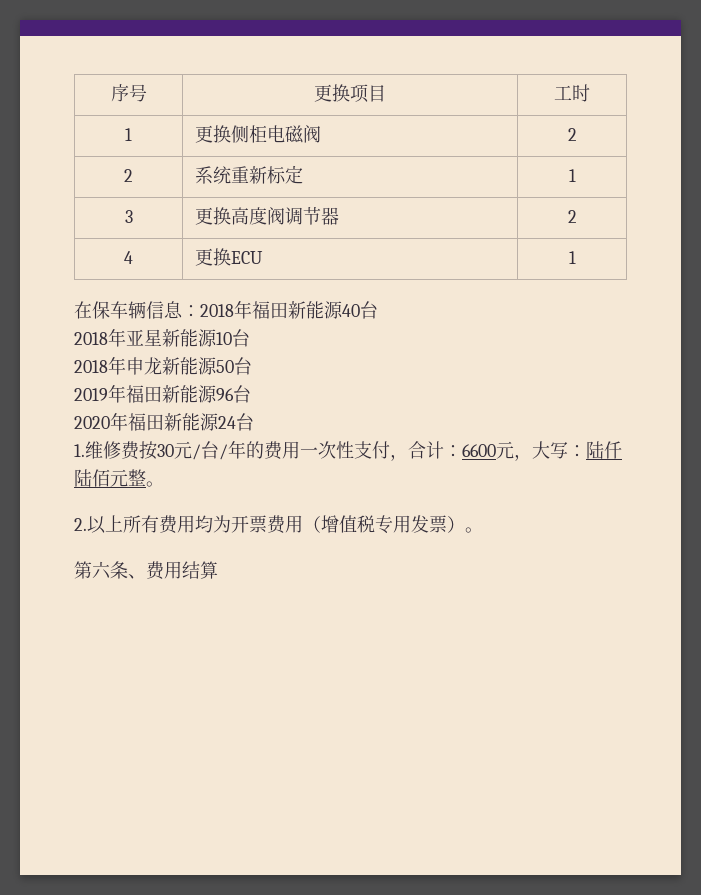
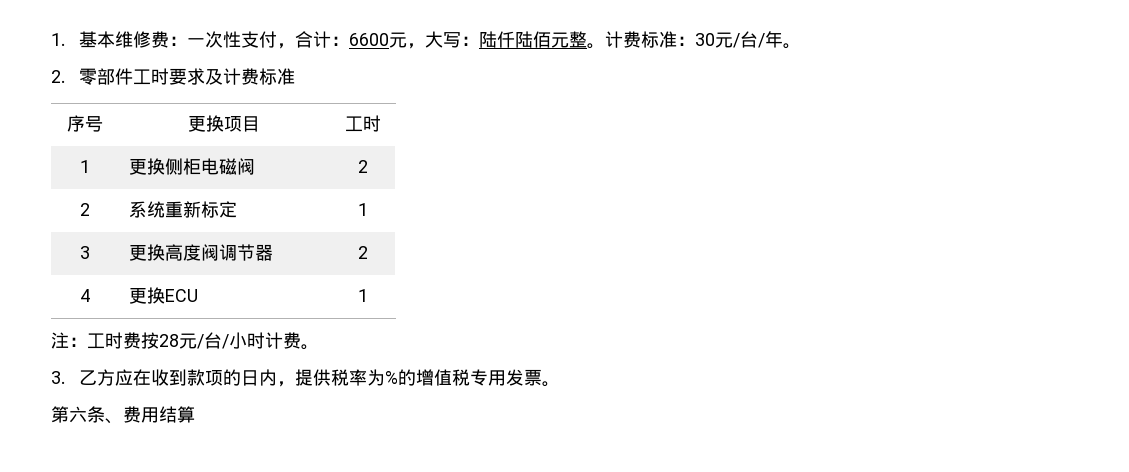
+ 1.基本维修费：一次性支付，合计：6600元，大写：陆仟陆佰元整。计费标准：30元/台/年。
+ 2.零部件工时要求及计费标准
- 在保车辆信息：2018年福田新能源40台
- 2018年亚星新能源10台
- 2018年申龙新能源50台
- 2019年福田新能源96台
- 2020年福田新能源24台
- 1.维修费按30元/台/年的费用一次性支付，合计：6600元，大写：陆仟陆佰元整。
- 2.以上所有费用均为开票费用（增值税专用发票）。
+ 注：工时费按28元/台/小时计费。
+ 3.乙方应在收到款项的日内，提供税率为%的增值税专用发票。

